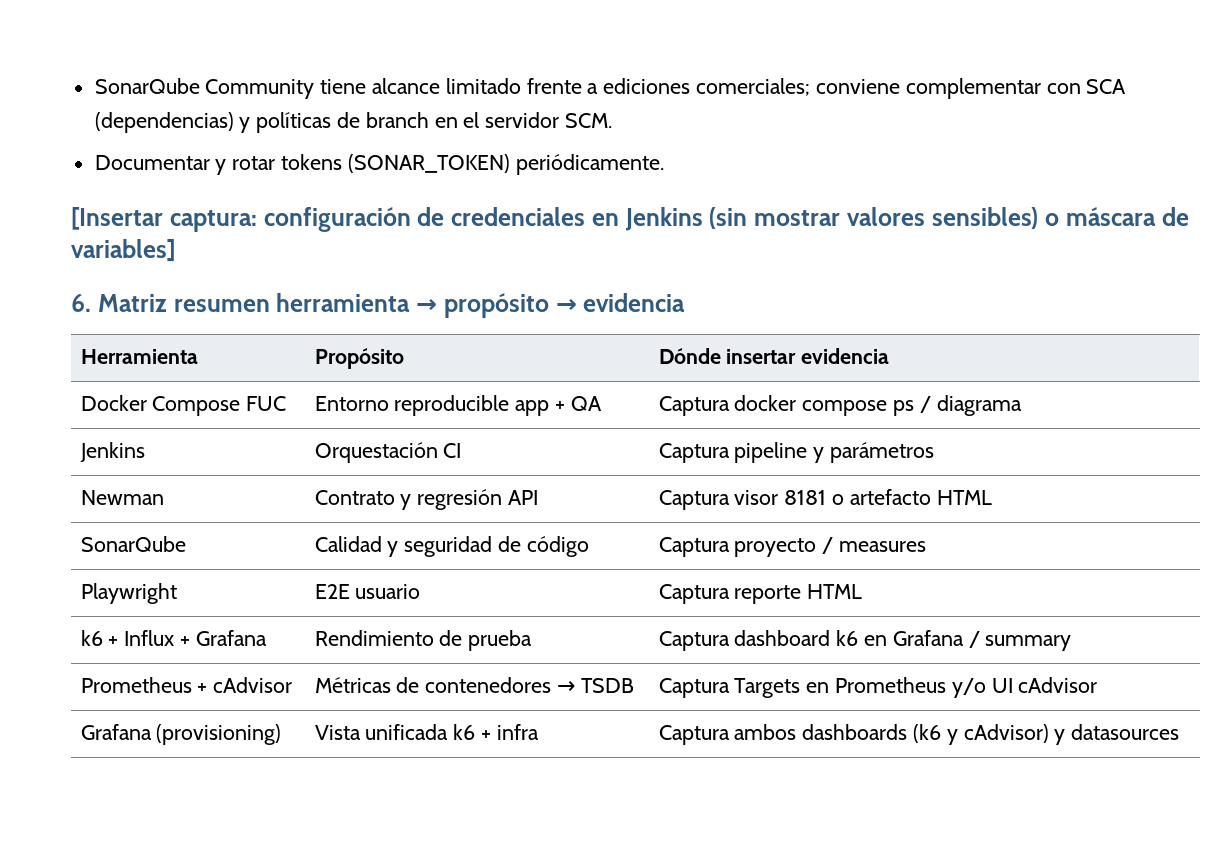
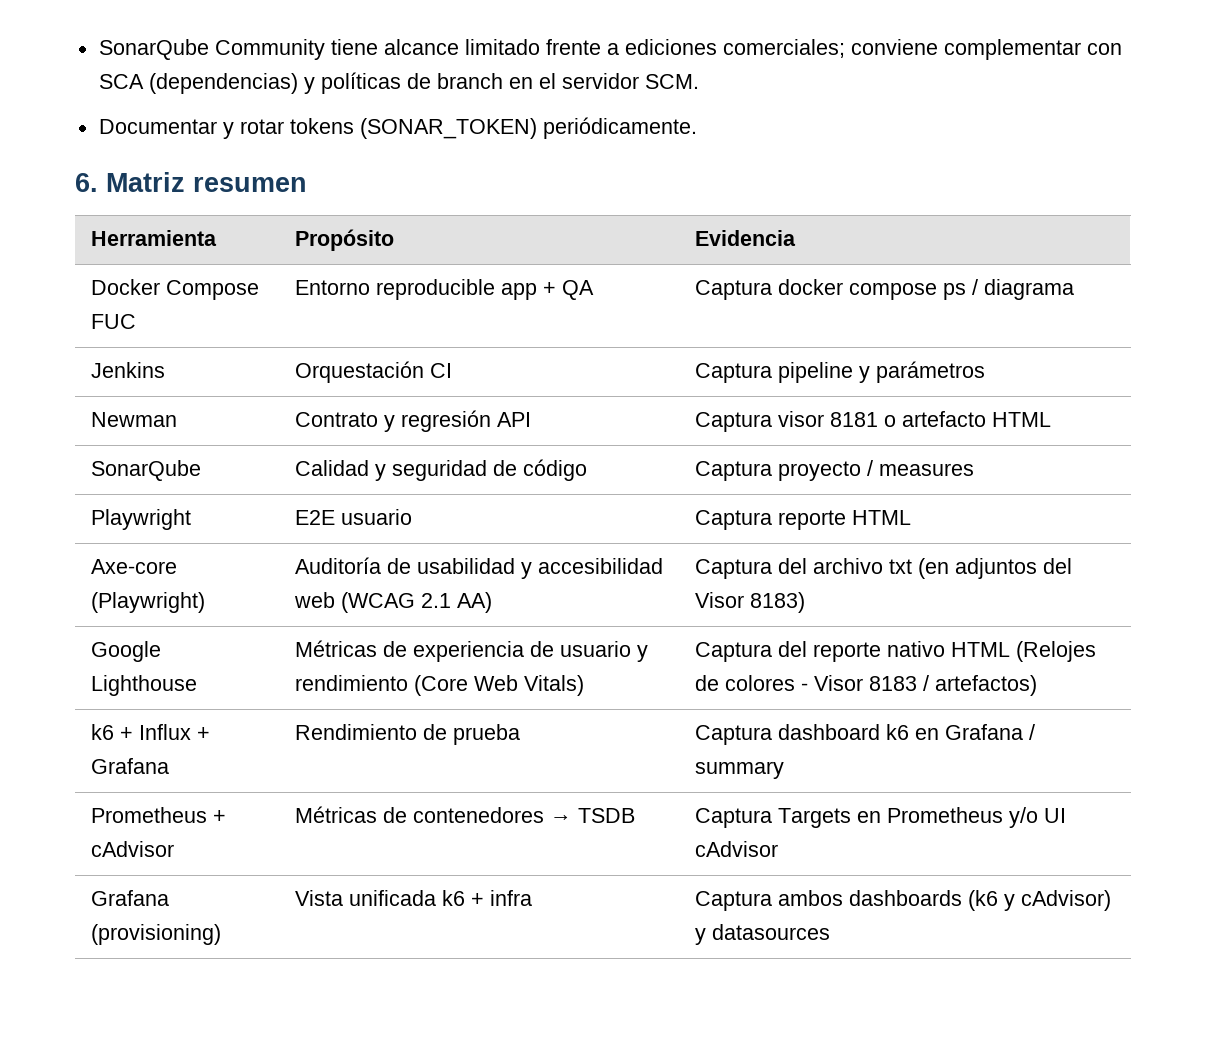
- [Insertar captura: configuración de credenciales en Jenkins (sin mostrar valores sensibles) o máscara de variables]
- 6. Matriz resumen herramienta → propósito → evidencia
+ 6. Matriz resumen
- Herramienta | Propósito | Dónde insertar evidencia
+ Herramienta | Propósito | Evidencia
+ Axe-core (Playwright) | Auditoría de usabilidad y accesibilidad web (WCAG 2.1 AA) | Captura del archivo txt (en adjuntos del Visor 8183)
+ Google Lighthouse | Métricas de experiencia de usuario y rendimiento (Core Web Vitals) | Captura del reporte nativo HTML (Relojes de colores - Visor 8183 / artefactos)

